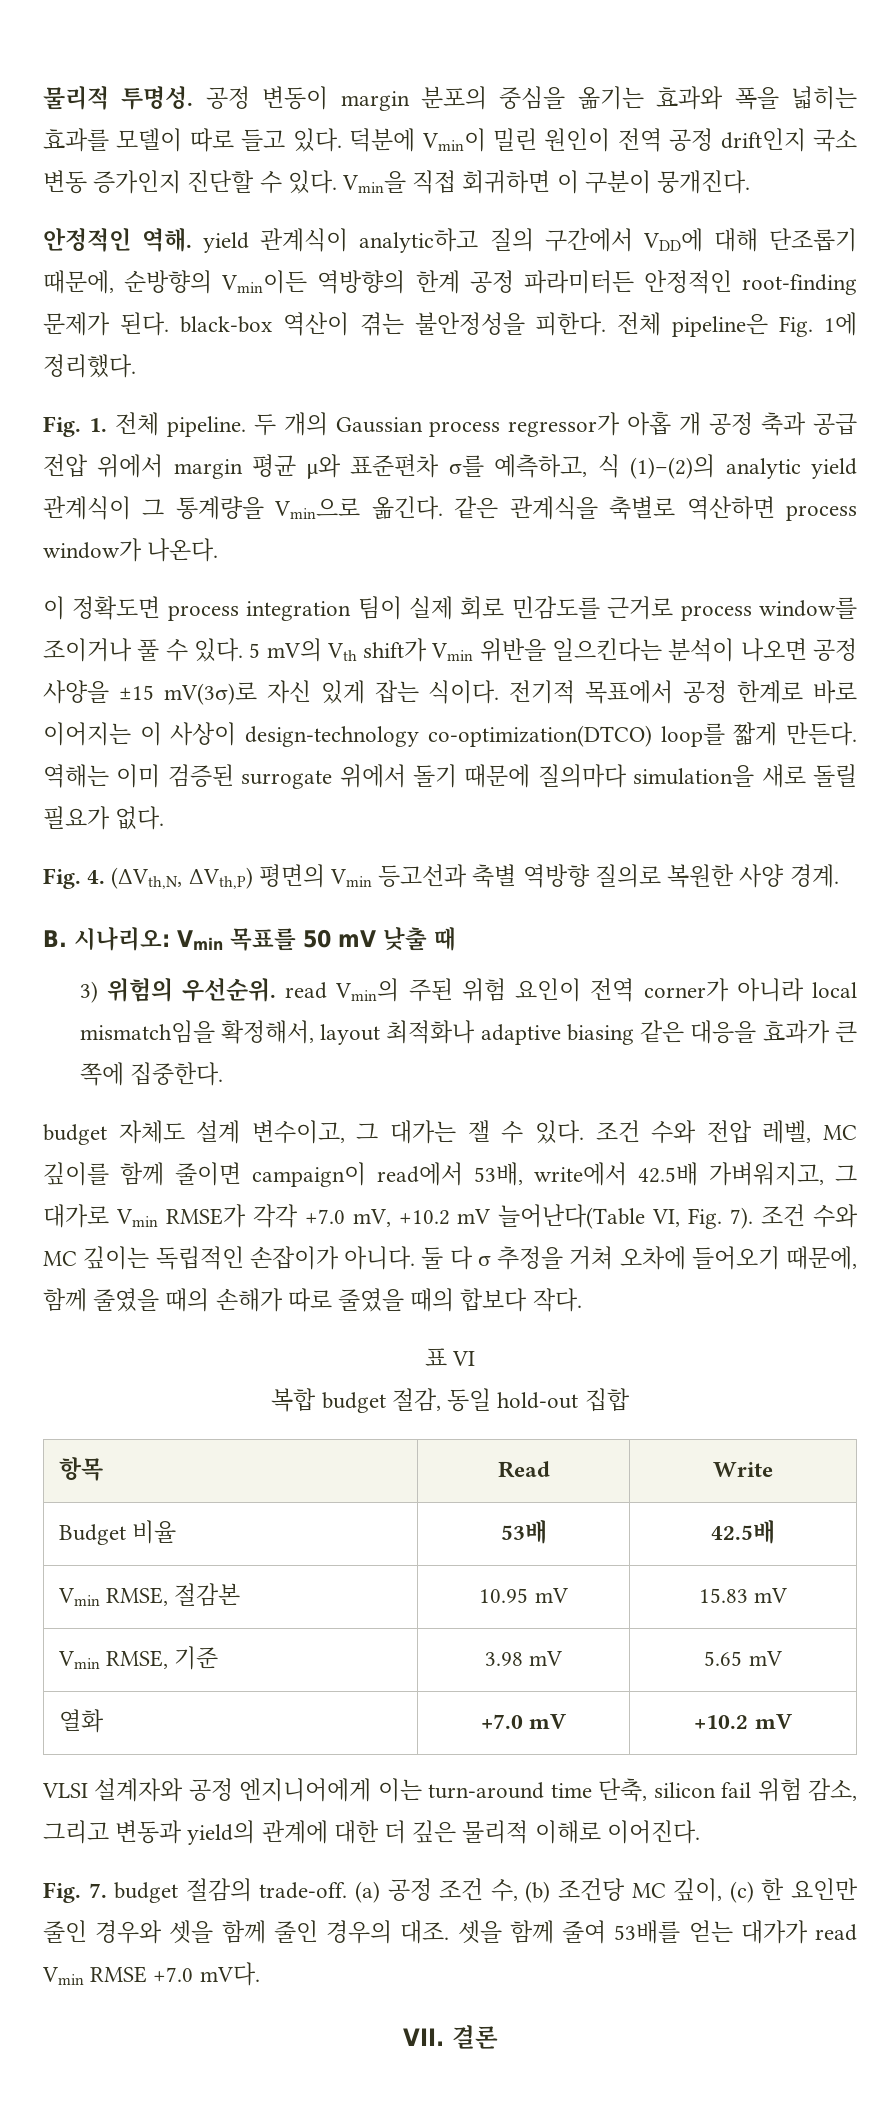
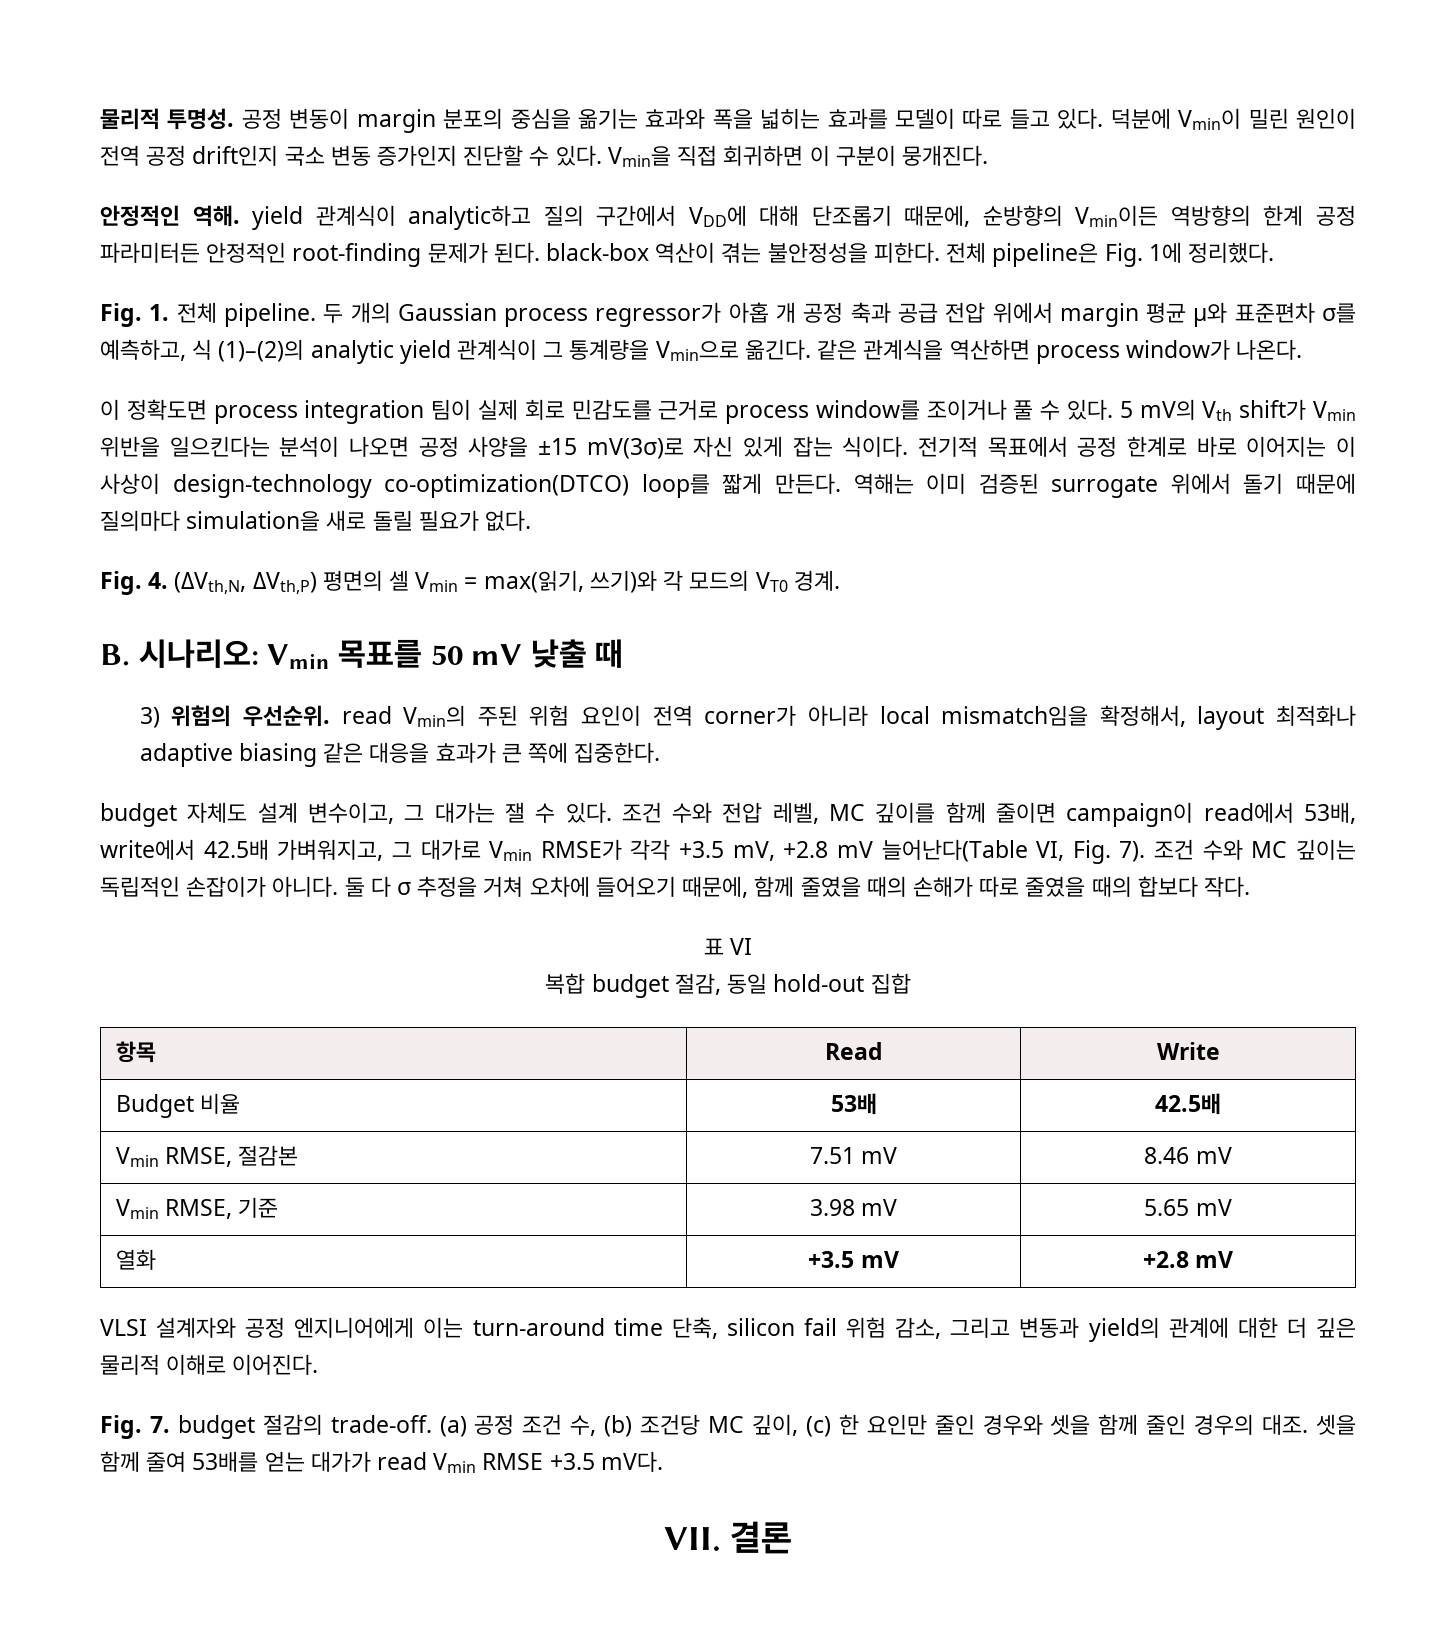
- 같은 관계식을 축별로 역산하면 process window가 나온다.
+ 같은 관계식을 역산하면 process window가 나온다.
- Fig. 4. (ΔVth,N, ΔVth,P) 평면의 Vmin 등고선과 축별 역방향 질의로 복원한 사양 경계.
+ Fig. 4. (ΔVth,N, ΔVth,P) 평면의 셀 Vmin = max(읽기, 쓰기)와 각 모드의 VT0 경계.
- 조건 수와 전압 레벨, MC 깊이를 함께 줄이면 campaign이 read에서 53배, write에서 42.5배 가벼워지고, 그 대가로 Vmin RMSE가 각각 +7.0 mV, +10.2 mV 늘어난다(Table VI, Fig. 7).
+ 조건 수와 전압 레벨, MC 깊이를 함께 줄이면 campaign이 read에서 53배, write에서 42.5배 가벼워지고, 그 대가로 Vmin RMSE가 각각 +3.5 mV, +2.8 mV 늘어난다(Table VI, Fig. 7).
- Vmin RMSE, 절감본 | 10.95 mV | 15.83 mV
+ Vmin RMSE, 절감본 | 7.51 mV | 8.46 mV
- 열화 | +7.0 mV | +10.2 mV
+ 열화 | +3.5 mV | +2.8 mV
- 셋을 함께 줄여 53배를 얻는 대가가 read Vmin RMSE +7.0 mV다.
+ 셋을 함께 줄여 53배를 얻는 대가가 read Vmin RMSE +3.5 mV다.

